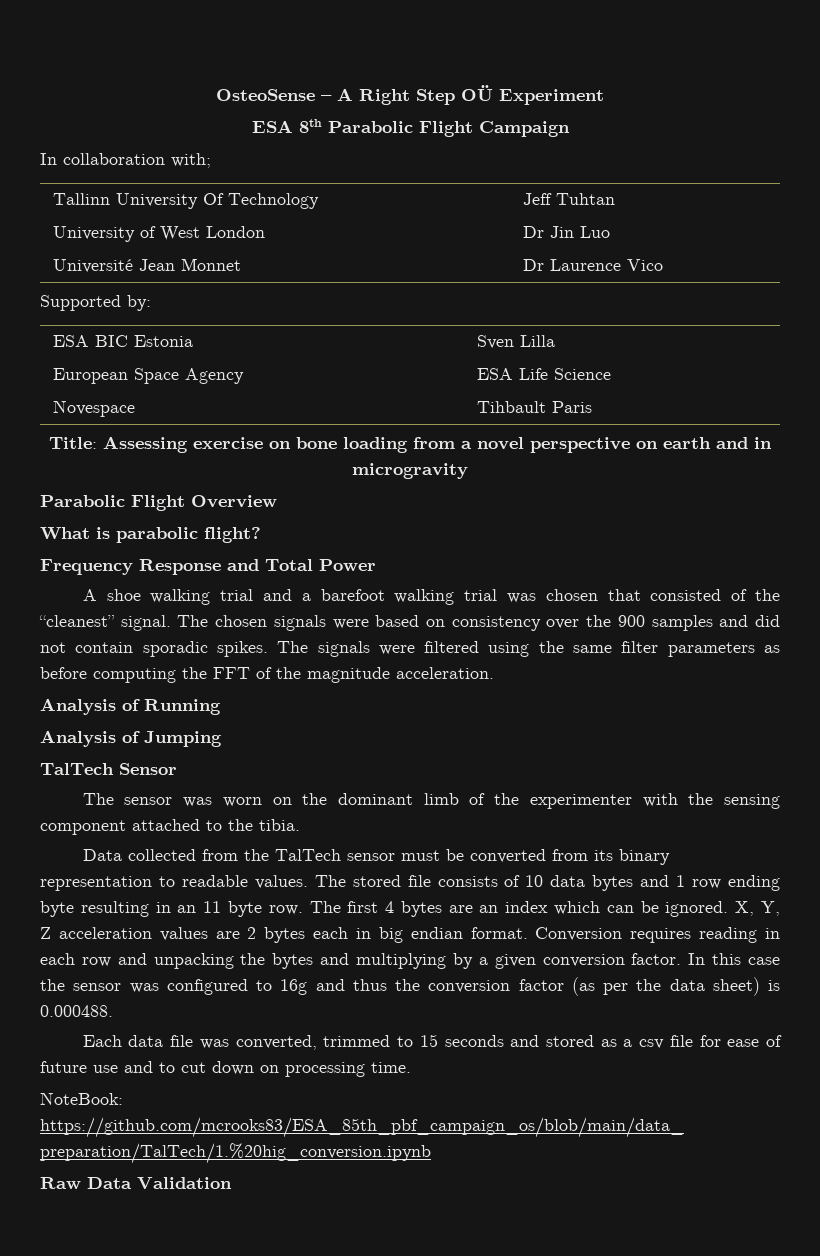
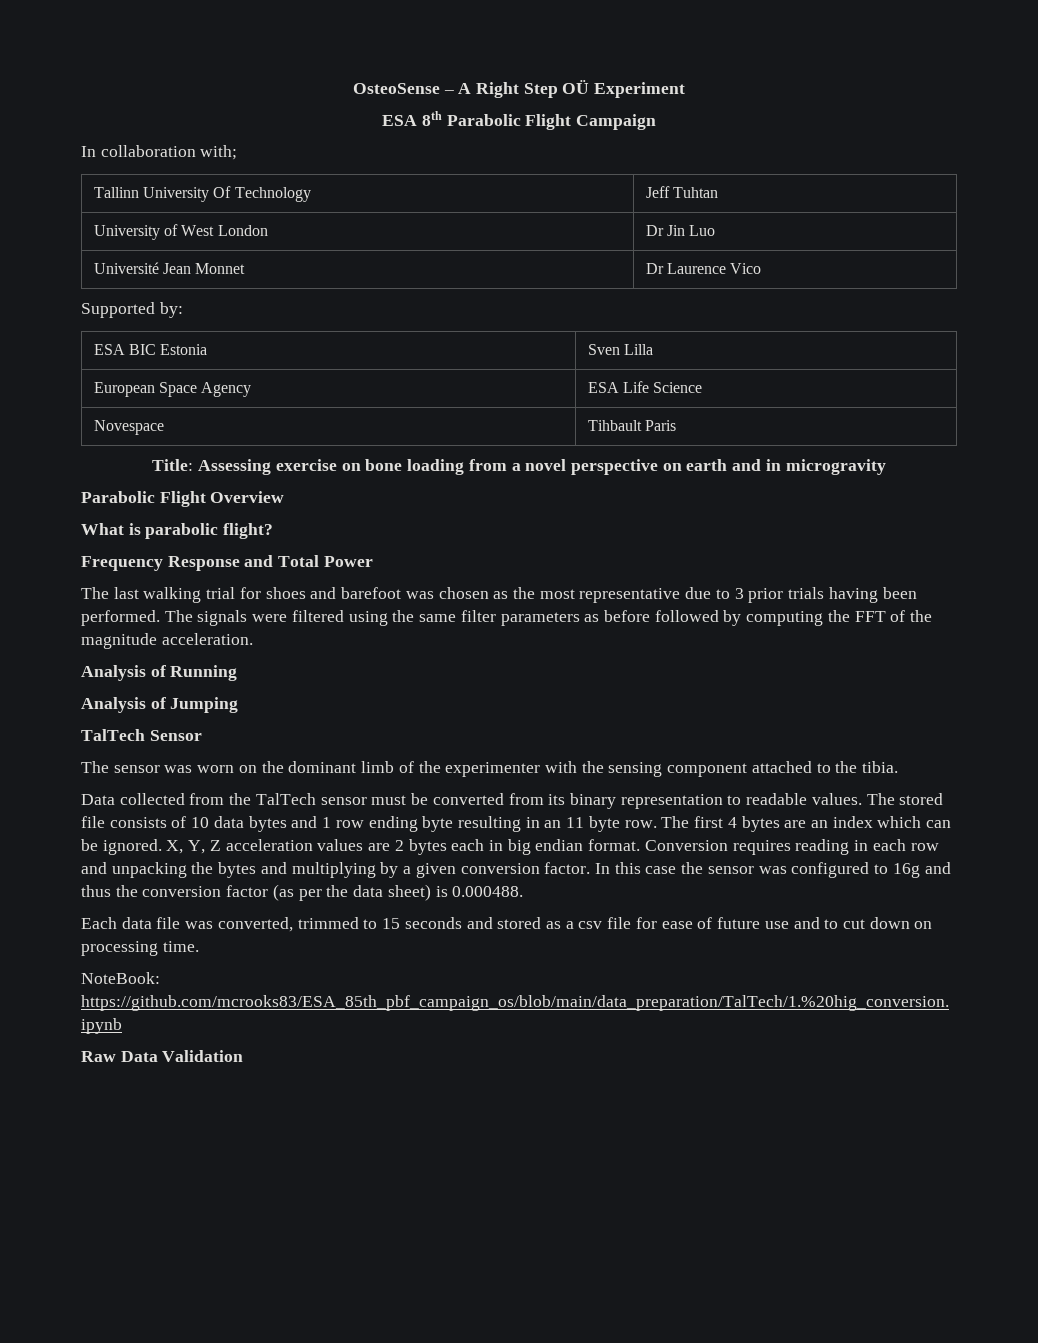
- A shoe walking trial and a barefoot walking trial was chosen that consisted of the “cleanest” signal. The chosen signals were based on consistency over the 900 samples and did not contain sporadic spikes.
+ The last walking trial for shoes and barefoot was chosen as the most representative due to 3 prior trials having been performed.
- The signals were filtered using the same filter parameters as before computing the FFT of the magnitude acceleration.
+ The signals were filtered using the same filter parameters as before followed by computing the FFT of the magnitude acceleration.

